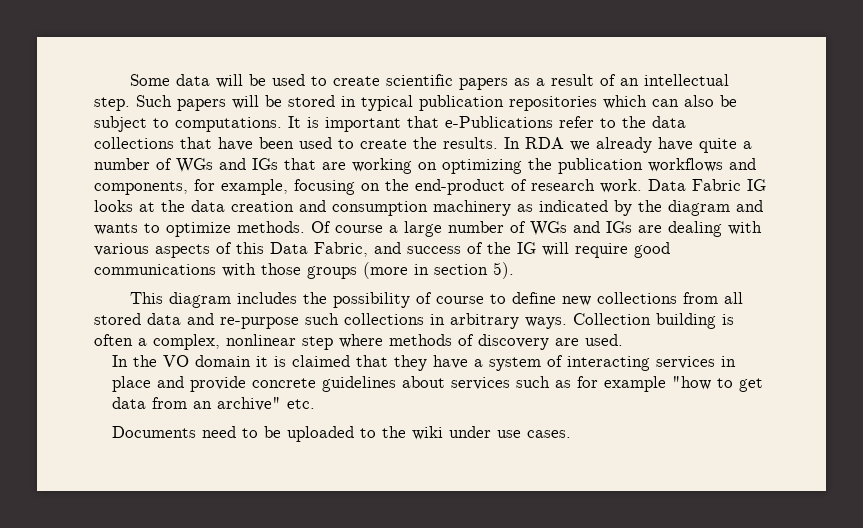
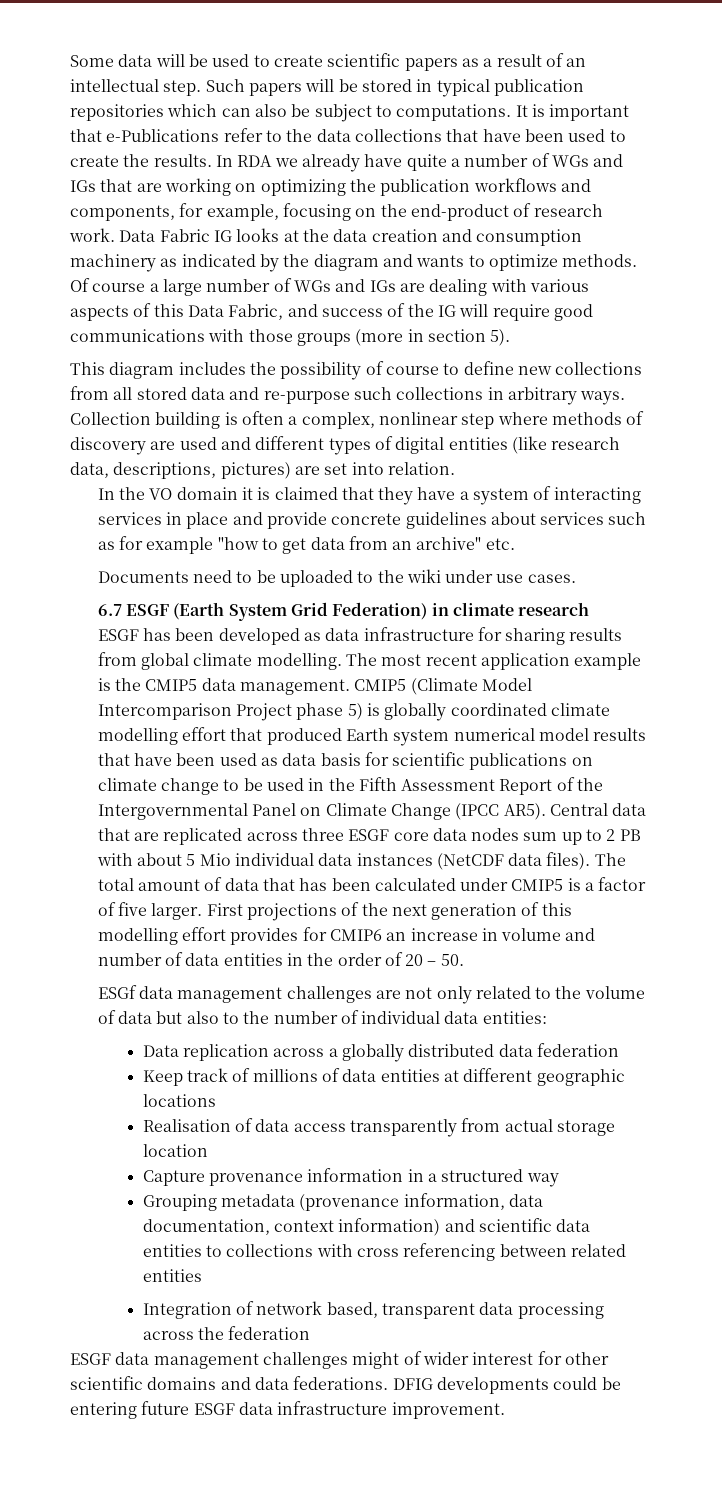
- Collection building is often a complex, nonlinear step where methods of discovery are used.
+ Collection building is often a complex, nonlinear step where methods of discovery are used and different types of digital entities (like research data, descriptions, pictures) are set into relation.
+ 6.7 ESGF (Earth System Grid Federation) in climate research
+ ESGF has been developed as data infrastructure for sharing results from global climate modelling. The most recent application example is the CMIP5 data management. CMIP5 (Climate Model Intercomparison Project phase 5) is globally coordinated climate modelling effort that produced Earth system numerical model results that have been used as data basis for scientific publications on climate change to be used in the Fifth Assessment Report of the Intergovernmental Panel on Climate Change (IPCC AR5). Central data that are replicated across three ESGF core data nodes sum up to 2 PB with about 5 Mio individual data instances (NetCDF data files). The total amount of data that has been calculated under CMIP5 is a factor of five larger. First projections of the next generation of this modelling effort provides for CMIP6 an increase in volume and number of data entities in the order of 20 – 50.
+ ESGf data management challenges are not only related to the volume of data but also to the number of individual data entities:
+ Data replication across a globally distributed data federation
+ Keep track of millions of data entities at different geographic locations
+ Realisation of data access transparently from actual storage location
+ Capture provenance information in a structured way
+ Grouping metadata (provenance information, data documentation, context information) and scientific data entities to collections with cross referencing between related entities
+ Integration of network based, transparent data processing across the federation
+ ESGF data management challenges might of wider interest for other scientific domains and data federations. DFIG developments could be entering future ESGF data infrastructure improvement.

